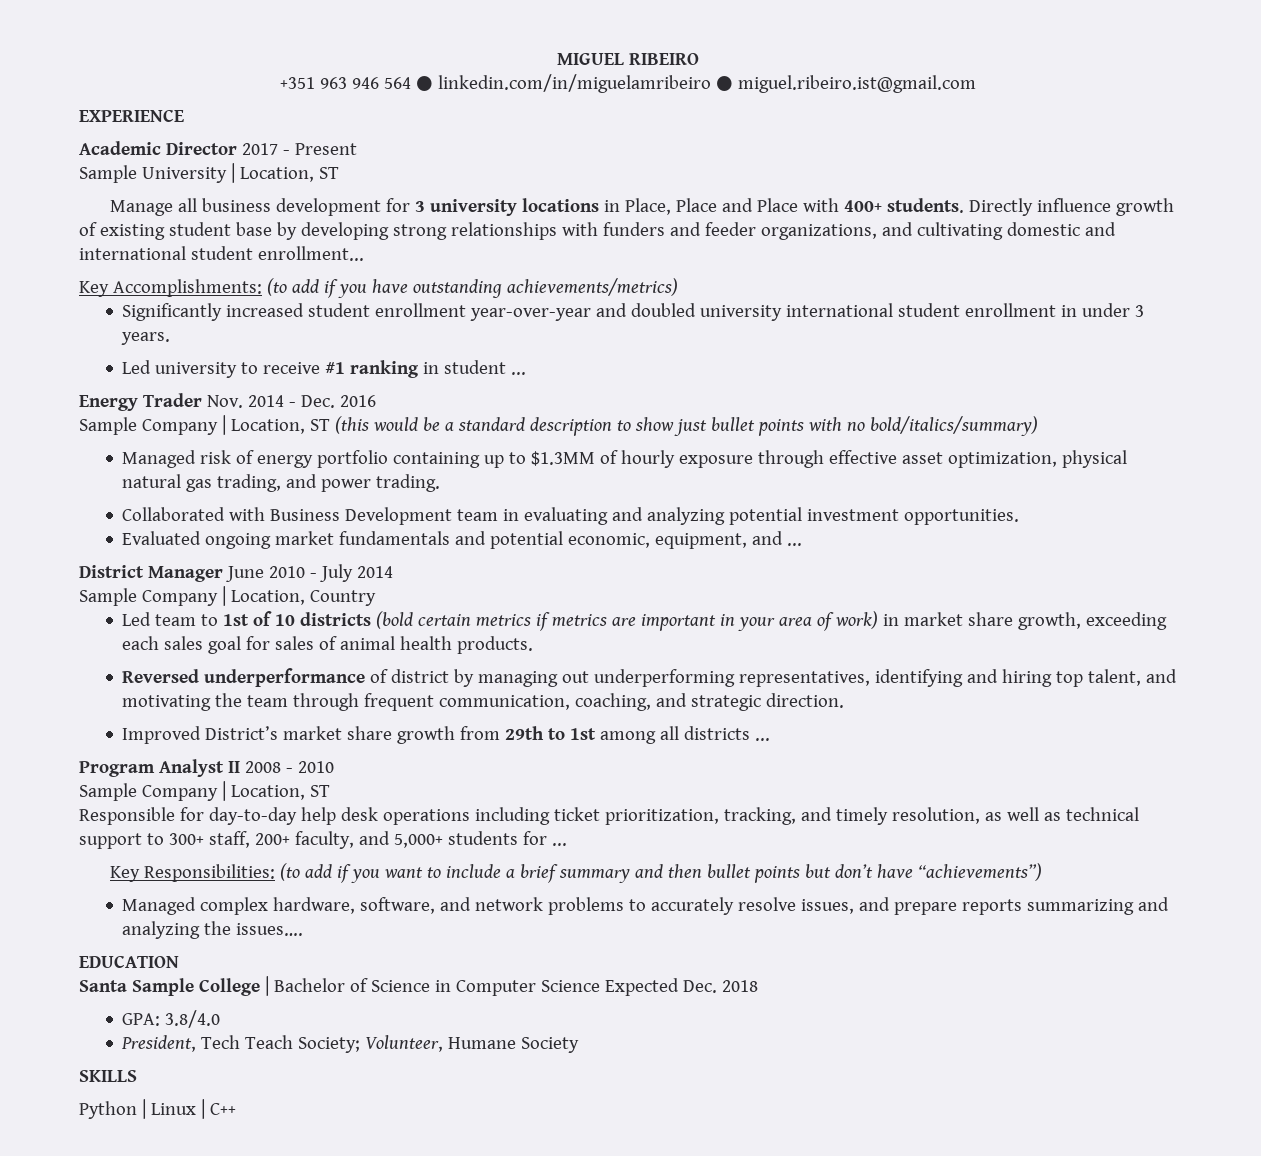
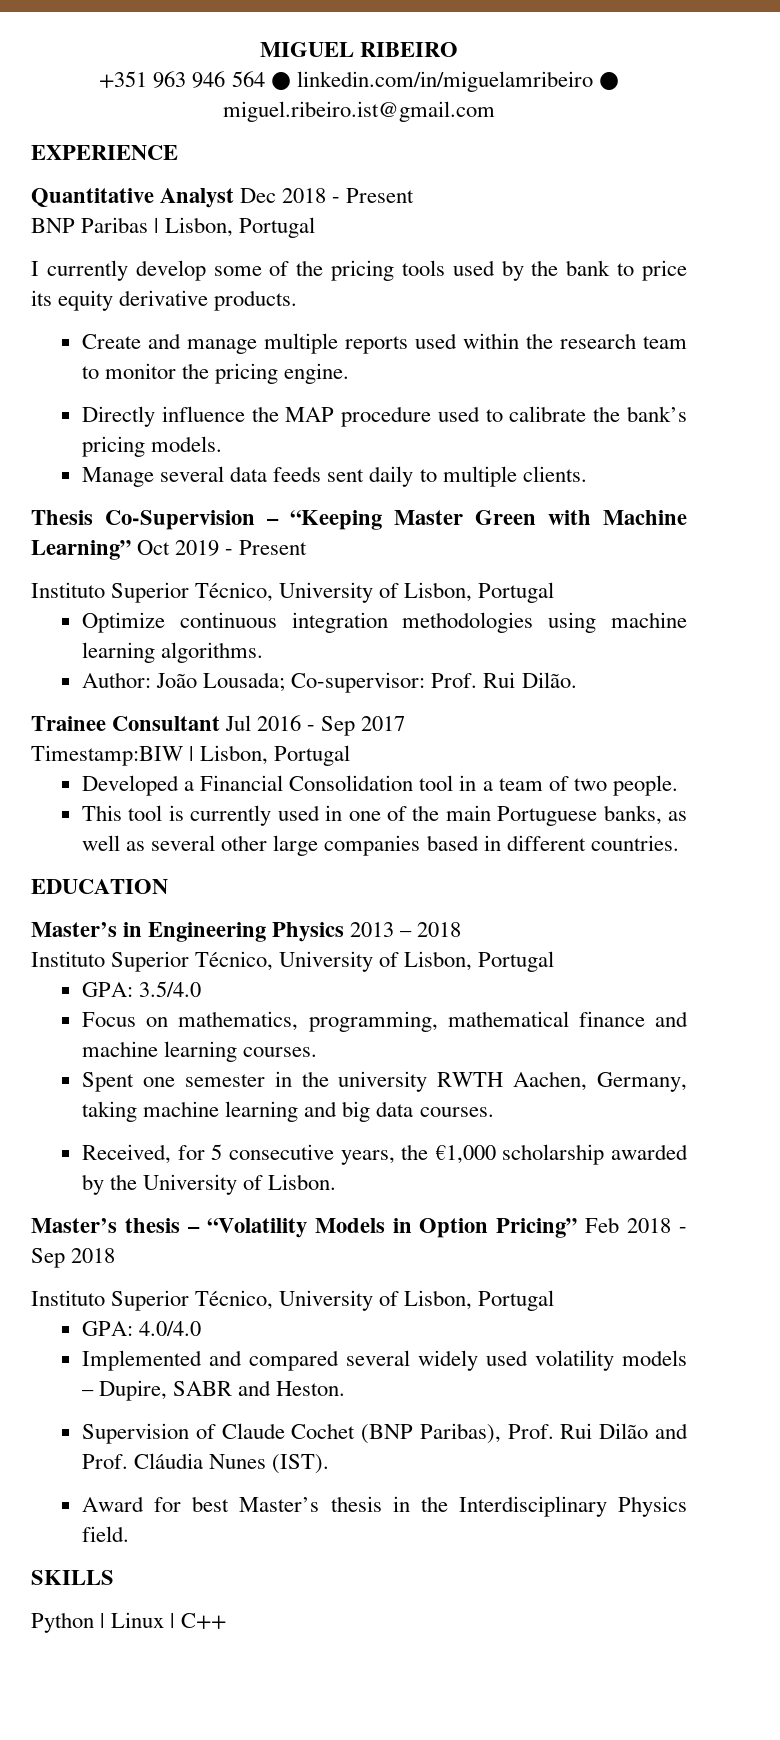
- Academic Director 2017 - Present
- Sample University | Location, ST
- Manage all business development for 3 university locations in Place, Place and Place with 400+ students. Directly influence growth of existing student base by developing strong relationships with funders and feeder organizations, and cultivating domestic and international student enrollment...
- Key Accomplishments: (to add if you have outstanding achievements/metrics)
- Significantly increased student enrollment year-over-year and doubled university international student enrollment in under 3 years.
- Led university to receive #1 ranking in student ...
- Energy Trader Nov. 2014 - Dec. 2016
- Sample Company | Location, ST (this would be a standard description to show just bullet points with no bold/italics/summary)
- Managed risk of energy portfolio containing up to $1.3MM of hourly exposure through effective asset optimization, physical natural gas trading, and power trading.
- Collaborated with Business Development team in evaluating and analyzing potential investment opportunities.
- Evaluated ongoing market fundamentals and potential economic, equipment, and ...
- District Manager June 2010 - July 2014
- Sample Company | Location, Country
- Led team to 1st of 10 districts (bold certain metrics if metrics are important in your area of work) in market share growth, exceeding each sales goal for sales of animal health products.
- Reversed underperformance of district by managing out underperforming representatives, identifying and hiring top talent, and motivating the team through frequent communication, coaching, and strategic direction.
- Improved District’s market share growth from 29th to 1st among all districts ...
- Program Analyst II 2008 - 2010
- Sample Company | Location, ST
- Responsible for day-to-day help desk operations including ticket prioritization, tracking, and timely resolution, as well as technical support to 300+ staff, 200+ faculty, and 5,000+ students for ...
- Key Responsibilities: (to add if you want to include a brief summary and then bullet points but don’t have “achievements”)
- Managed complex hardware, software, and network problems to accurately resolve issues, and prepare reports summarizing and analyzing the issues….
+ Quantitative Analyst Dec 2018 - Present
+ BNP Paribas | Lisbon, Portugal
+ I currently develop some of the pricing tools used by the bank to price its equity derivative products.
+ Create and manage multiple reports used within the research team to monitor the pricing engine.
+ Directly influence the MAP procedure used to calibrate the bank’s pricing models.
+ Manage several data feeds sent daily to multiple clients.
+ Thesis Co-Supervision – “Keeping Master Green with Machine Learning” Oct 2019 - Present
+ Instituto Superior Técnico, University of Lisbon, Portugal
+ Optimize continuous integration methodologies using machine learning algorithms.
+ Author: João Lousada; Co-supervisor: Prof. Rui Dilão.
+ Trainee Consultant Jul 2016 - Sep 2017
+ Timestamp:BIW | Lisbon, Portugal
+ Developed a Financial Consolidation tool in a team of two people.
+ This tool is currently used in one of the main Portuguese banks, as well as several other large companies based in different countries.
  EDUCATION
- Santa Sample College | Bachelor of Science in Computer Science Expected Dec. 2018
- GPA: 3.8/4.0
- President, Tech Teach Society; Volunteer, Humane Society
+ Master’s in Engineering Physics 2013 – 2018
+ Instituto Superior Técnico, University of Lisbon, Portugal
+ GPA: 3.5/4.0
+ Focus on mathematics, programming, mathematical finance and machine learning courses.
+ Spent one semester in the university RWTH Aachen, Germany, taking machine learning and big data courses.
+ Received, for 5 consecutive years, the €1,000 scholarship awarded by the University of Lisbon.
+ Master’s thesis – “Volatility Models in Option Pricing” Feb 2018 - Sep 2018
+ Instituto Superior Técnico, University of Lisbon, Portugal
+ GPA: 4.0/4.0
+ Implemented and compared several widely used volatility models – Dupire, SABR and Heston.
+ Supervision of Claude Cochet (BNP Paribas), Prof. Rui Dilão and Prof. Cláudia Nunes (IST).
+ Award for best Master’s thesis in the Interdisciplinary Physics field.

